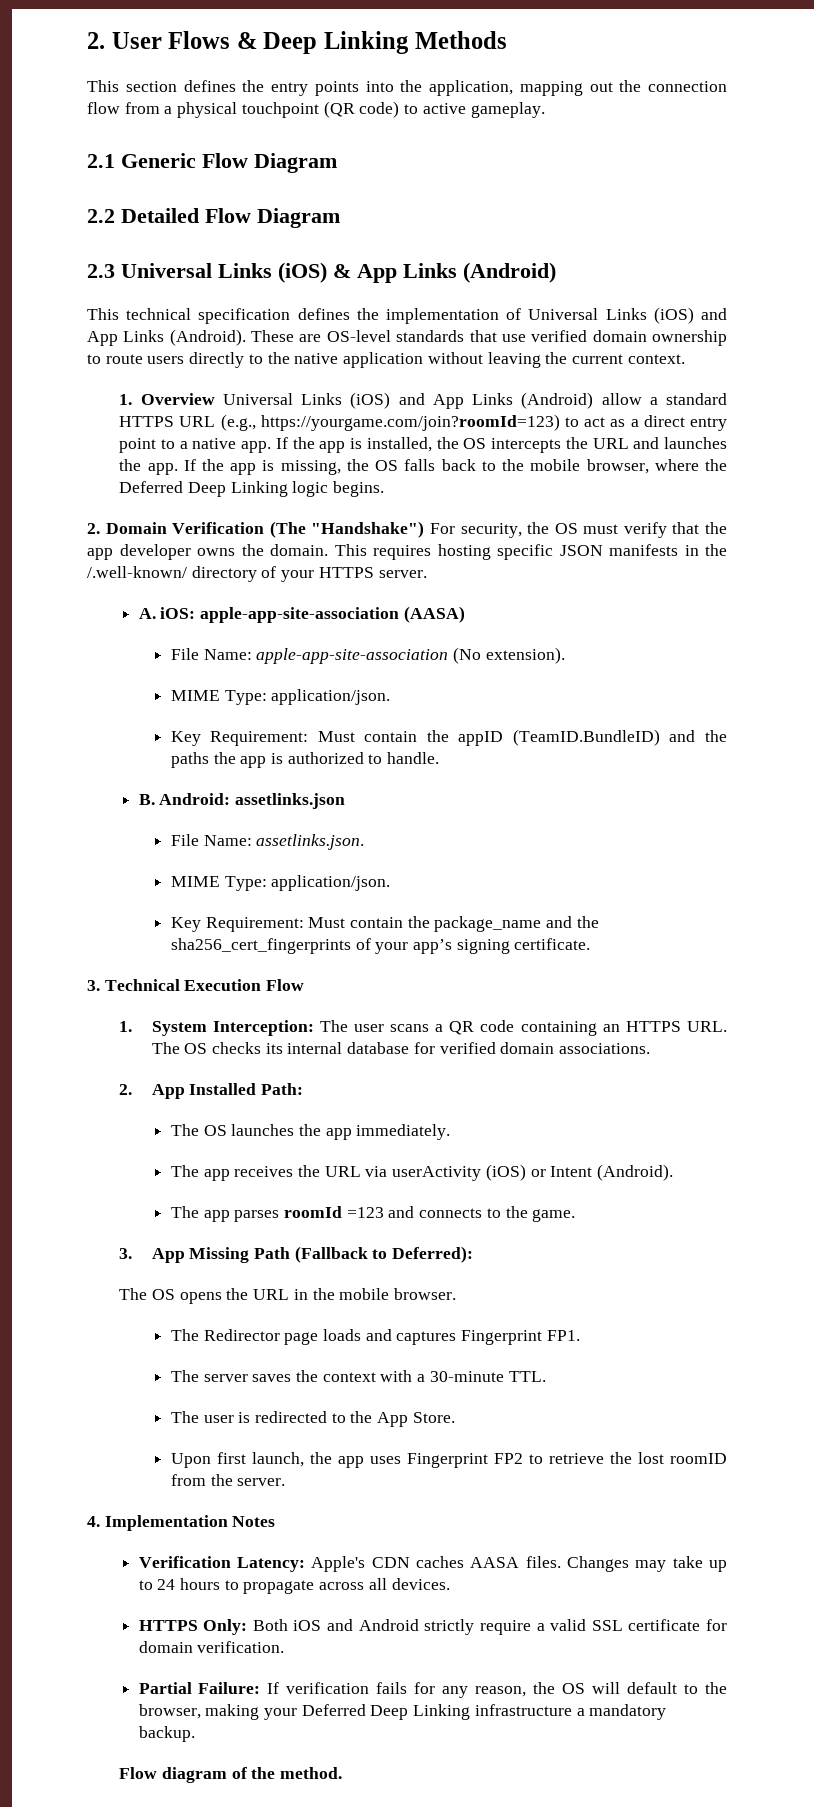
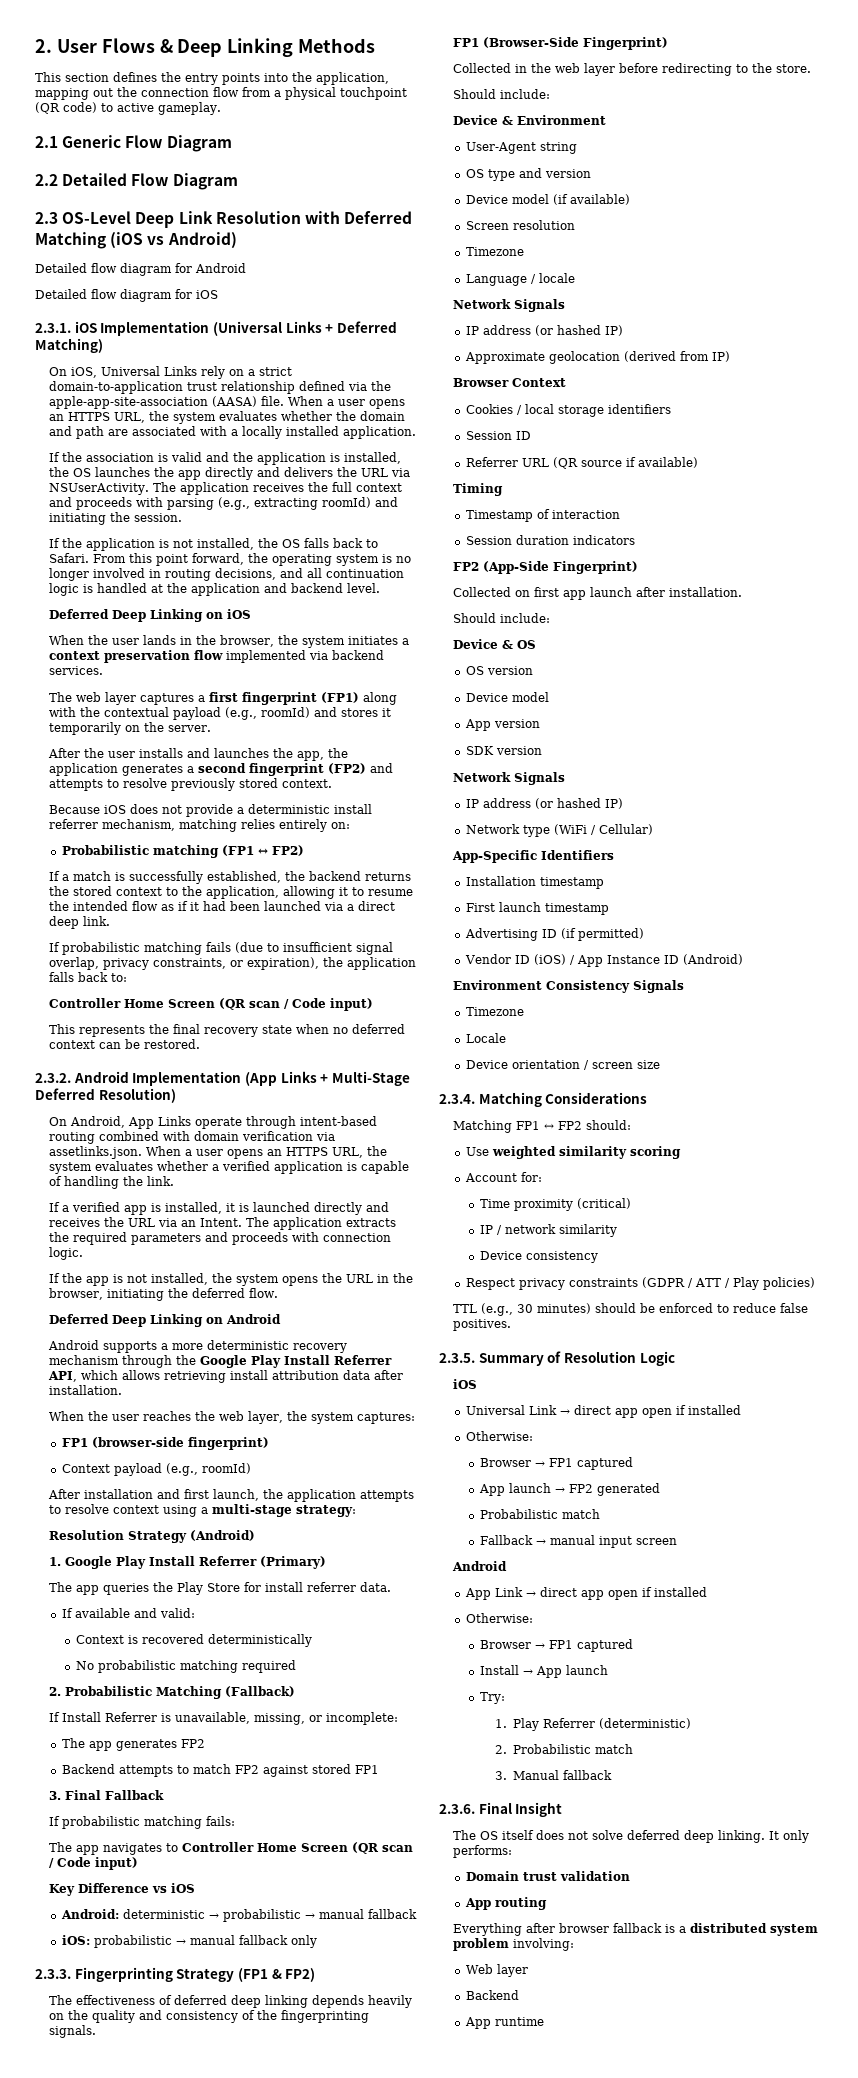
- 2.3 Universal Links (iOS) & App Links (Android)
- This technical specification defines the implementation of Universal Links (iOS) and App Links (Android). These are OS-level standards that use verified domain ownership to route users directly to the native application without leaving the current context.
- 1. Overview Universal Links (iOS) and App Links (Android) allow a standard HTTPS URL (e.g., https://yourgame.com/join?roomId=123) to act as a direct entry point to a native app. If the app is installed, the OS intercepts the URL and launches the app. If the app is missing, the OS falls back to the mobile browser, where the Deferred Deep Linking logic begins.
- 2. Domain Verification (The "Handshake") For security, the OS must verify that the app developer owns the domain. This requires hosting specific JSON manifests in the /.well-known/ directory of your HTTPS server.
- A. iOS: apple-app-site-association (AASA)
- File Name: apple-app-site-association (No extension).
- MIME Type: application/json.
- Key Requirement: Must contain the appID (TeamID.BundleID) and the paths the app is authorized to handle.
- B. Android: assetlinks.json
- File Name: assetlinks.json.
- MIME Type: application/json.
- Key Requirement: Must contain the package_name and the sha256_cert_fingerprints of your app’s signing certificate.
- 3. Technical Execution Flow
- 1. System Interception: The user scans a QR code containing an HTTPS URL. The OS checks its internal database for verified domain associations.
- 2. App Installed Path:
- The OS launches the app immediately.
- The app receives the URL via userActivity (iOS) or Intent (Android).
- The app parses roomId =123 and connects to the game.
- 3. App Missing Path (Fallback to Deferred):
- The OS opens the URL in the mobile browser.
- The Redirector page loads and captures Fingerprint FP1.
- The server saves the context with a 30-minute TTL.
- The user is redirected to the App Store.
- Upon first launch, the app uses Fingerprint FP2 to retrieve the lost roomID from the server.
- 4. Implementation Notes
- Verification Latency: Apple's CDN caches AASA files. Changes may take up to 24 hours to propagate across all devices.
- HTTPS Only: Both iOS and Android strictly require a valid SSL certificate for domain verification.
- Partial Failure: If verification fails for any reason, the OS will default to the browser, making your Deferred Deep Linking infrastructure a mandatory backup.
- Flow diagram of the method.
+ 2.3 OS-Level Deep Link Resolution with Deferred Matching (iOS vs Android)
+ Detailed flow diagram for Android
+ Detailed flow diagram for iOS
+ 2.3.1. iOS Implementation (Universal Links + Deferred Matching)
+ On iOS, Universal Links rely on a strict domain-to-application trust relationship defined via the apple-app-site-association (AASA) file. When a user opens an HTTPS URL, the system evaluates whether the domain and path are associated with a locally installed application.
+ If the association is valid and the application is installed, the OS launches the app directly and delivers the URL via NSUserActivity. The application receives the full context and proceeds with parsing (e.g., extracting roomId) and initiating the session.
+ If the application is not installed, the OS falls back to Safari. From this point forward, the operating system is no longer involved in routing decisions, and all continuation logic is handled at the application and backend level.
+ Deferred Deep Linking on iOS
+ When the user lands in the browser, the system initiates a context preservation flow implemented via backend services.
+ The web layer captures a first fingerprint (FP1) along with the contextual payload (e.g., roomId) and stores it temporarily on the server.
+ After the user installs and launches the app, the application generates a second fingerprint (FP2) and attempts to resolve previously stored context.
+ Because iOS does not provide a deterministic install referrer mechanism, matching relies entirely on:
+ Probabilistic matching (FP1 ↔ FP2)
+ If a match is successfully established, the backend returns the stored context to the application, allowing it to resume the intended flow as if it had been launched via a direct deep link.
+ If probabilistic matching fails (due to insufficient signal overlap, privacy constraints, or expiration), the application falls back to:
+ Controller Home Screen (QR scan / Code input)
+ This represents the final recovery state when no deferred context can be restored.
+ 2.3.2. Android Implementation (App Links + Multi-Stage Deferred Resolution)
+ On Android, App Links operate through intent-based routing combined with domain verification via assetlinks.json. When a user opens an HTTPS URL, the system evaluates whether a verified application is capable of handling the link.
+ If a verified app is installed, it is launched directly and receives the URL via an Intent. The application extracts the required parameters and proceeds with connection logic.
+ If the app is not installed, the system opens the URL in the browser, initiating the deferred flow.
+ Deferred Deep Linking on Android
+ Android supports a more deterministic recovery mechanism through the Google Play Install Referrer API, which allows retrieving install attribution data after installation.
+ When the user reaches the web layer, the system captures:
+ FP1 (browser-side fingerprint)
+ Context payload (e.g., roomId)
+ After installation and first launch, the application attempts to resolve context using a multi-stage strategy:
+ Resolution Strategy (Android)
+ 1. Google Play Install Referrer (Primary)
+ The app queries the Play Store for install referrer data.
+ If available and valid:
+ Context is recovered deterministically
+ No probabilistic matching required
+ 2. Probabilistic Matching (Fallback)
+ If Install Referrer is unavailable, missing, or incomplete:
+ The app generates FP2
+ Backend attempts to match FP2 against stored FP1
+ 3. Final Fallback
+ If probabilistic matching fails:
+ The app navigates to Controller Home Screen (QR scan / Code input)
+ Key Difference vs iOS
+ Android: deterministic → probabilistic → manual fallback
+ iOS: probabilistic → manual fallback only
+ 2.3.3. Fingerprinting Strategy (FP1 & FP2)
+ The effectiveness of deferred deep linking depends heavily on the quality and consistency of the fingerprinting signals.
+ FP1 (Browser-Side Fingerprint)
+ Collected in the web layer before redirecting to the store.
+ Should include:
+ Device & Environment
+ User-Agent string
+ OS type and version
+ Device model (if available)
+ Screen resolution
+ Timezone
+ Language / locale
+ Network Signals
+ IP address (or hashed IP)
+ Approximate geolocation (derived from IP)
+ Browser Context
+ Cookies / local storage identifiers
+ Session ID
+ Referrer URL (QR source if available)
+ Timing
+ Timestamp of interaction
+ Session duration indicators
+ FP2 (App-Side Fingerprint)
+ Collected on first app launch after installation.
+ Should include:
+ Device & OS
+ OS version
+ Device model
+ App version
+ SDK version
+ Network Signals
+ IP address (or hashed IP)
+ Network type (WiFi / Cellular)
+ App-Specific Identifiers
+ Installation timestamp
+ First launch timestamp
+ Advertising ID (if permitted)
+ Vendor ID (iOS) / App Instance ID (Android)
+ Environment Consistency Signals
+ Timezone
+ Locale
+ Device orientation / screen size
+ 2.3.4. Matching Considerations
+ Matching FP1 ↔ FP2 should:
+ Use weighted similarity scoring
+ Account for:
+ Time proximity (critical)
+ IP / network similarity
+ Device consistency
+ Respect privacy constraints (GDPR / ATT / Play policies)
+ TTL (e.g., 30 minutes) should be enforced to reduce false positives.
+ 2.3.5. Summary of Resolution Logic
+ iOS
+ Universal Link → direct app open if installed
+ Otherwise:
+ Browser → FP1 captured
+ App launch → FP2 generated
+ Probabilistic match
+ Fallback → manual input screen
+ Android
+ App Link → direct app open if installed
+ Otherwise:
+ Browser → FP1 captured
+ Install → App launch
+ Try:
+ 1. Play Referrer (deterministic)
+ 2. Probabilistic match
+ 3. Manual fallback
+ 2.3.6. Final Insight
+ The OS itself does not solve deferred deep linking. It only performs:
+ Domain trust validation
+ App routing
+ Everything after browser fallback is a distributed system problem involving:
+ Web layer
+ Backend
+ App runtime

